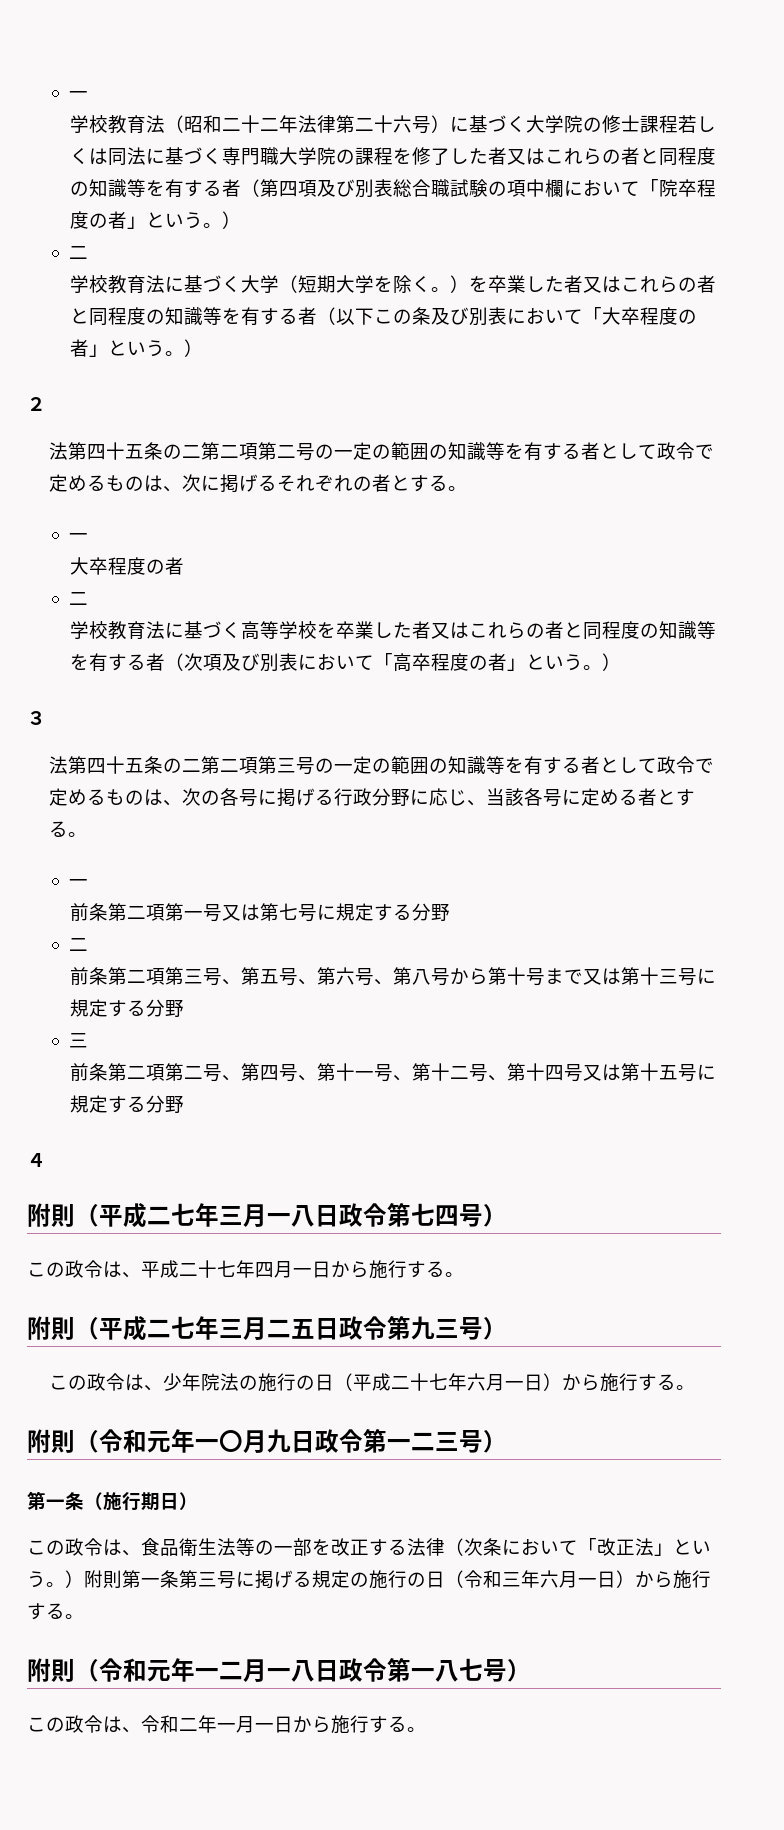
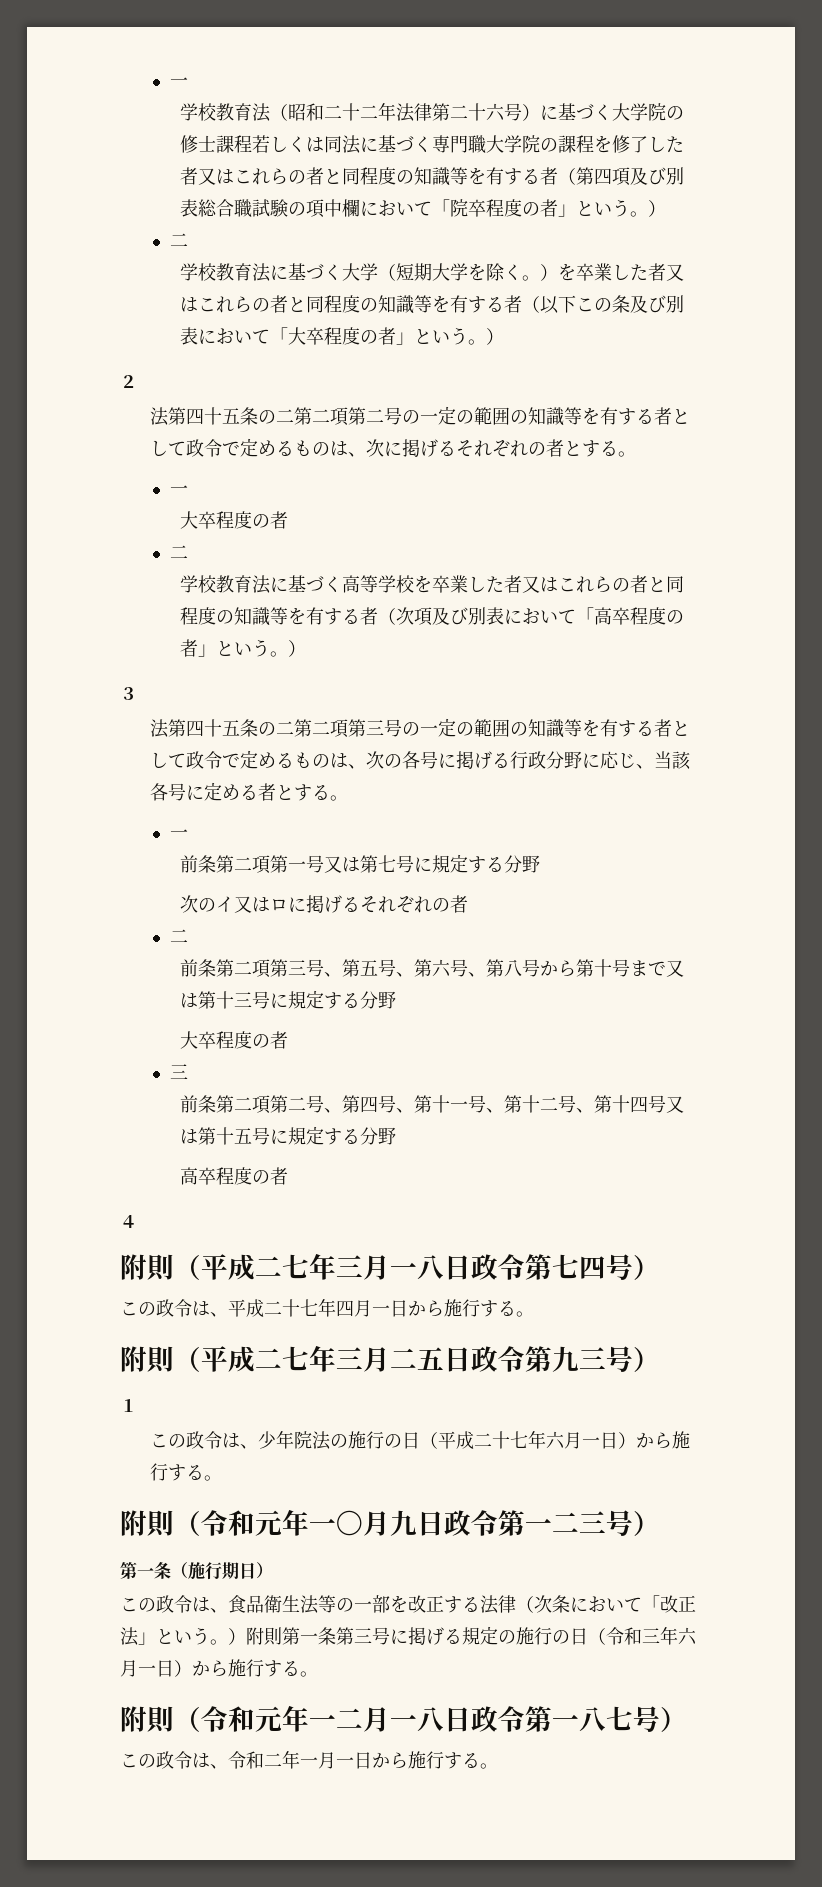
+ 次のイ又はロに掲げるそれぞれの者
  前条第二項第三号、第五号、第六号、第八号から第十号まで又は第十三号に規定する分野
+ 大卒程度の者
  前条第二項第二号、第四号、第十一号、第十二号、第十四号又は第十五号に規定する分野
+ 高卒程度の者
+ １

